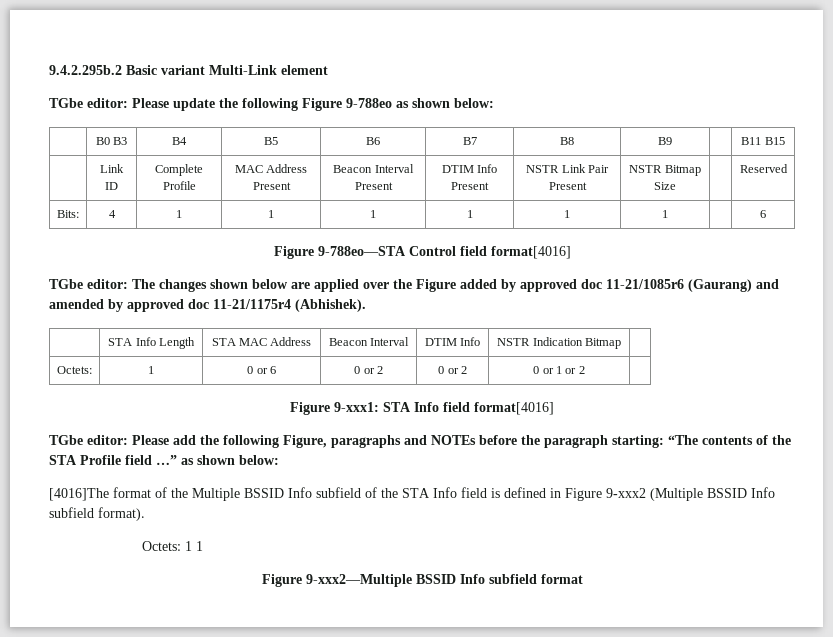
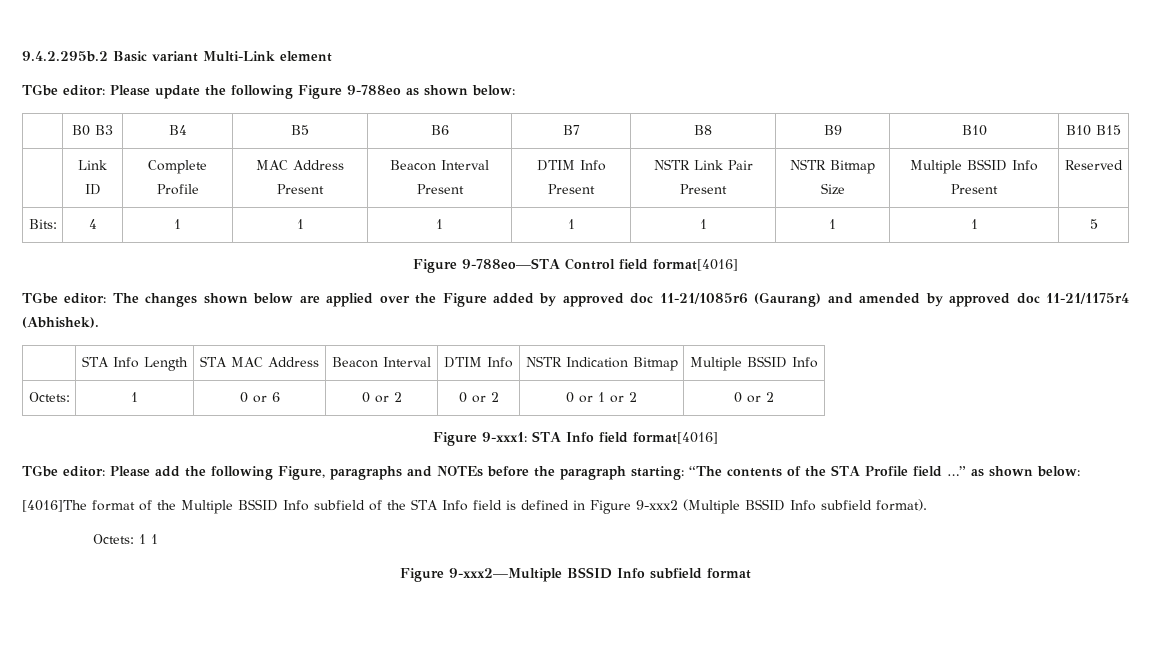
- | B0 B3 | B4 | B5 | B6 | B7 | B8 | B9 | | B11 B15
+ | B0 B3 | B4 | B5 | B6 | B7 | B8 | B9 | B10 | B10 B15
- | Link ID | Complete Profile | MAC Address Present | Beacon Interval Present | DTIM Info Present | NSTR Link Pair Present | NSTR Bitmap Size | | Reserved
+ | Link ID | Complete Profile | MAC Address Present | Beacon Interval Present | DTIM Info Present | NSTR Link Pair Present | NSTR Bitmap Size | Multiple BSSID Info Present | Reserved
- Bits: | 4 | 1 | 1 | 1 | 1 | 1 | 1 | | 6
+ Bits: | 4 | 1 | 1 | 1 | 1 | 1 | 1 | 1 | 5
- | STA Info Length | STA MAC Address | Beacon Interval | DTIM Info | NSTR Indication Bitmap |
+ | STA Info Length | STA MAC Address | Beacon Interval | DTIM Info | NSTR Indication Bitmap | Multiple BSSID Info
- Octets: | 1 | 0 or 6 | 0 or 2 | 0 or 2 | 0 or 1 or 2 |
+ Octets: | 1 | 0 or 6 | 0 or 2 | 0 or 2 | 0 or 1 or 2 | 0 or 2

